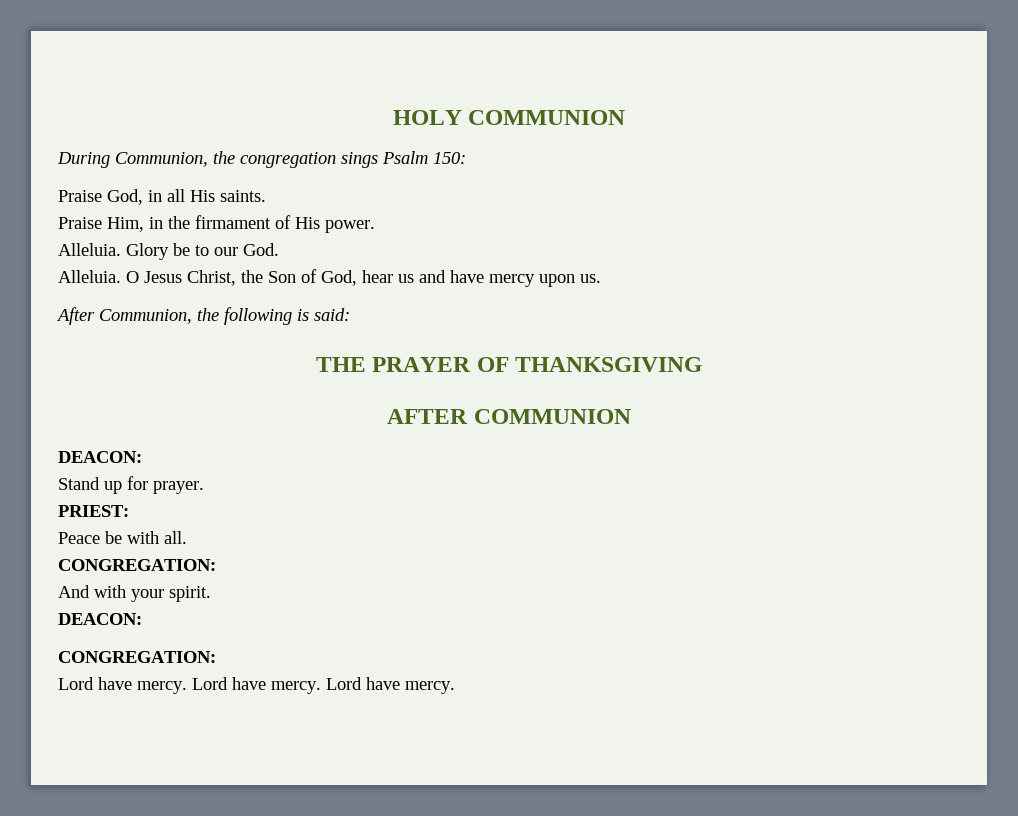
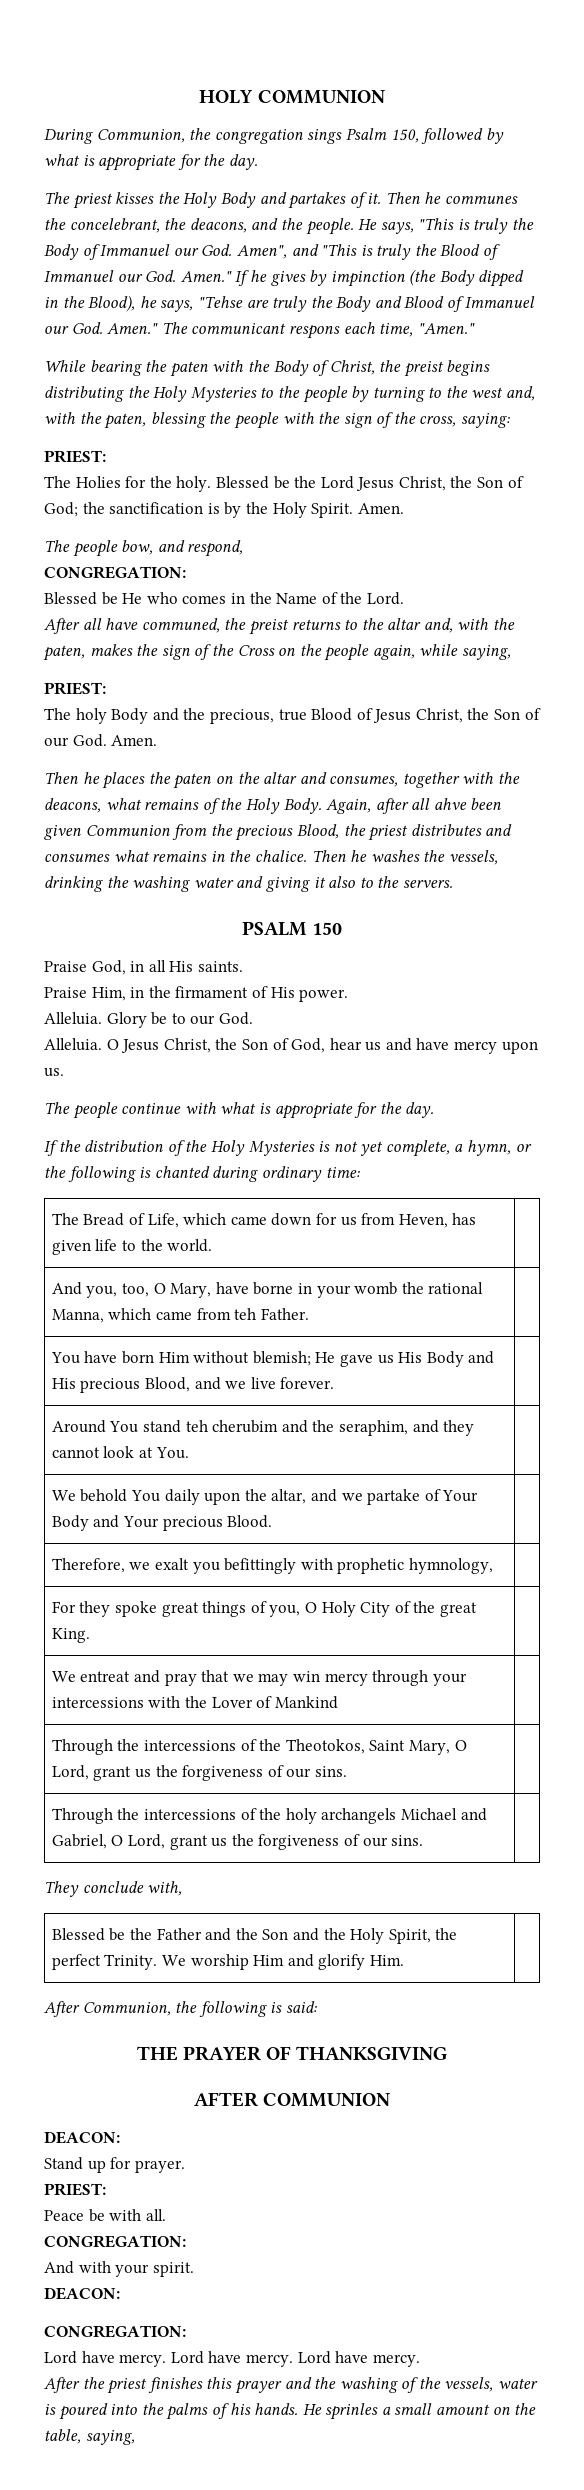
- During Communion, the congregation sings Psalm 150:
+ During Communion, the congregation sings Psalm 150, followed by what is appropriate for the day.
+ The priest kisses the Holy Body and partakes of it. Then he communes the concelebrant, the deacons, and the people. He says, "This is truly the Body of Immanuel our God. Amen", and "This is truly the Blood of Immanuel our God. Amen." If he gives by impinction (the Body dipped in the Blood), he says, "Tehse are truly the Body and Blood of Immanuel our God. Amen." The communicant respons each time, "Amen."
+ While bearing the paten with the Body of Christ, the preist begins distributing the Holy Mysteries to the people by turning to the west and, with the paten, blessing the people with the sign of the cross, saying:
+ PRIEST:
+ The Holies for the holy. Blessed be the Lord Jesus Christ, the Son of God; the sanctification is by the Holy Spirit. Amen.
+ The people bow, and respond,
+ CONGREGATION:
+ Blessed be He who comes in the Name of the Lord.
+ After all have communed, the preist returns to the altar and, with the paten, makes the sign of the Cross on the people again, while saying,
+ PRIEST:
+ The holy Body and the precious, true Blood of Jesus Christ, the Son of our God. Amen.
+ Then he places the paten on the altar and consumes, together with the deacons, what remains of the Holy Body. Again, after all ahve been given Communion from the precious Blood, the priest distributes and consumes what remains in the chalice. Then he washes the vessels, drinking the washing water and giving it also to the servers.
+ PSALM 150
+ The people continue with what is appropriate for the day.
+ If the distribution of the Holy Mysteries is not yet complete, a hymn, or the following is chanted during ordinary time:
+ The Bread of Life, which came down for us from Heven, has given life to the world. |
+ And you, too, O Mary, have borne in your womb the rational Manna, which came from teh Father. |
+ You have born Him without blemish; He gave us His Body and His precious Blood, and we live forever. |
+ Around You stand teh cherubim and the seraphim, and they cannot look at You. |
+ We behold You daily upon the altar, and we partake of Your Body and Your precious Blood. |
+ Therefore, we exalt you befittingly with prophetic hymnology, |
+ For they spoke great things of you, O Holy City of the great King. |
+ We entreat and pray that we may win mercy through your intercessions with the Lover of Mankind |
+ Through the intercessions of the Theotokos, Saint Mary, O Lord, grant us the forgiveness of our sins. |
+ Through the intercessions of the holy archangels Michael and Gabriel, O Lord, grant us the forgiveness of our sins. |
+ They conclude with,
+ Blessed be the Father and the Son and the Holy Spirit, the perfect Trinity. We worship Him and glorify Him. |
+ After the priest finishes this prayer and the washing of the vessels, water is poured into the palms of his hands. He sprinles a small amount on the table, saying,

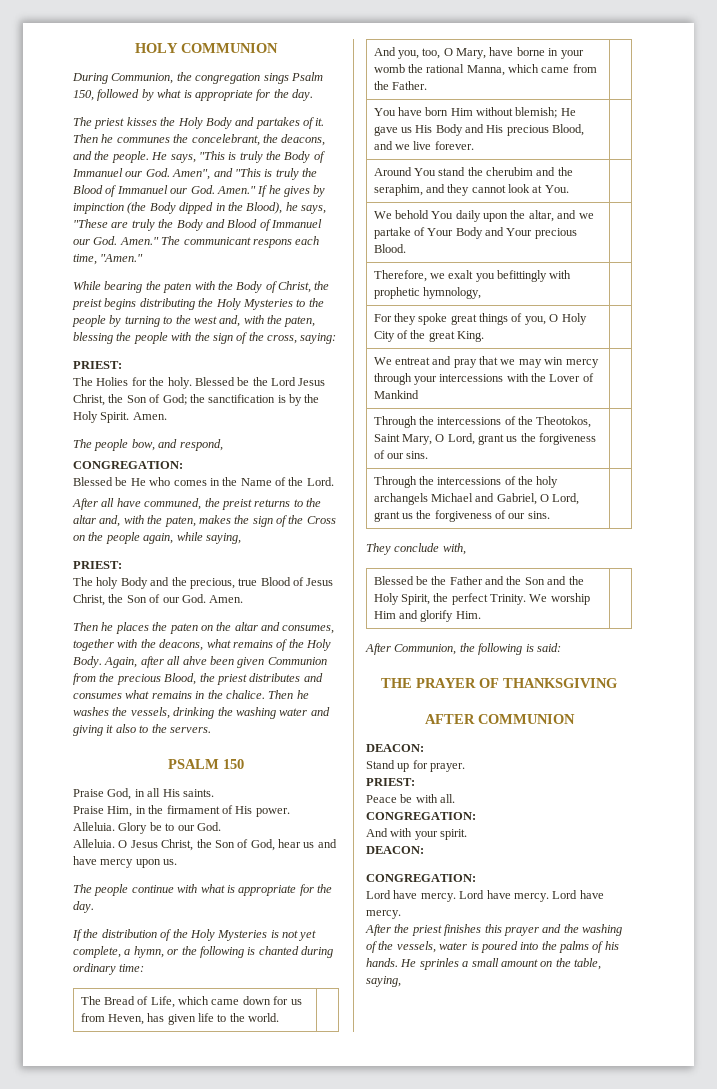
- If he gives by impinction (the Body dipped in the Blood), he says, "Tehse are truly the Body and Blood of Immanuel our God. Amen."
+ If he gives by impinction (the Body dipped in the Blood), he says, "These are truly the Body and Blood of Immanuel our God. Amen."
- And you, too, O Mary, have borne in your womb the rational Manna, which came from teh Father. |
+ And you, too, O Mary, have borne in your womb the rational Manna, which came from the Father. |
- Around You stand teh cherubim and the seraphim, and they cannot look at You. |
+ Around You stand the cherubim and the seraphim, and they cannot look at You. |

